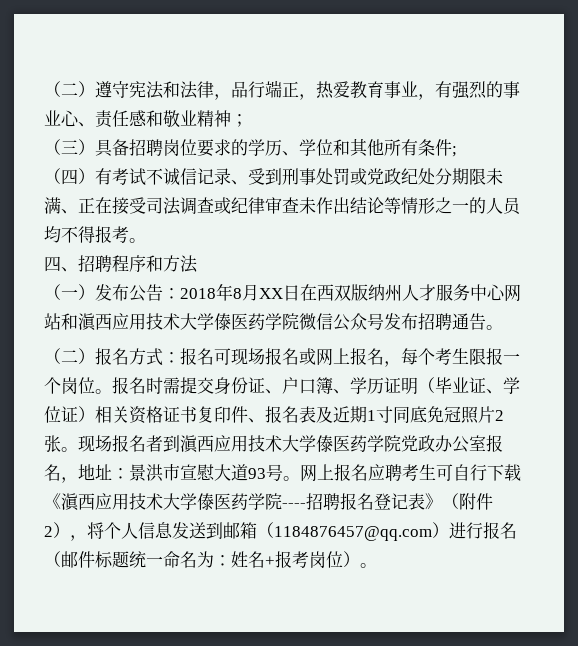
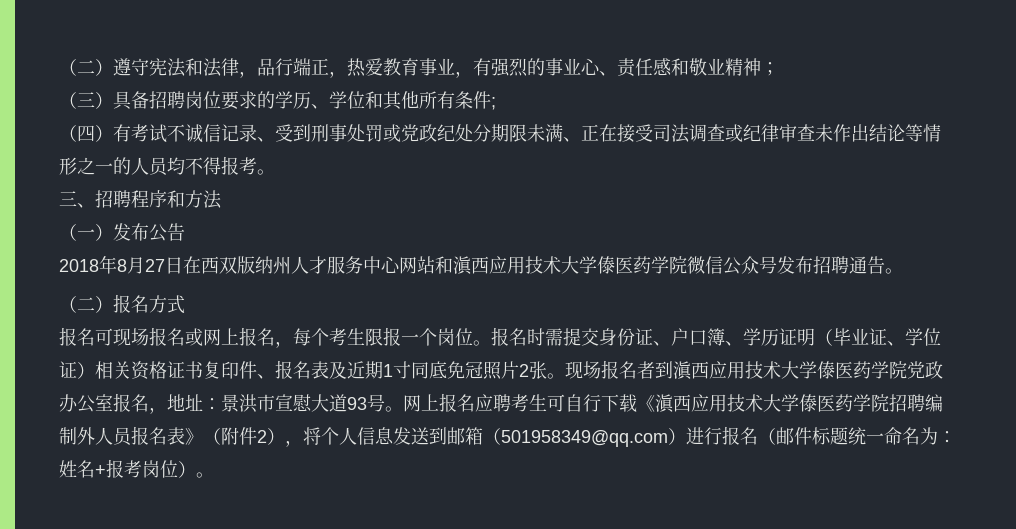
- 四、招聘程序和方法
+ 三、招聘程序和方法
- （一）发布公告：2018年8月XX日在西双版纳州人才服务中心网站和滇西应用技术大学傣医药学院微信公众号发布招聘通告。
+ （一）发布公告
+ 2018年8月27日在西双版纳州人才服务中心网站和滇西应用技术大学傣医药学院微信公众号发布招聘通告。
- （二）报名方式：报名可现场报名或网上报名，每个考生限报一个岗位。
+ （二）报名方式
+ 报名可现场报名或网上报名，每个考生限报一个岗位。
- 网上报名应聘考生可自行下载《滇西应用技术大学傣医药学院----招聘报名登记表》（附件2），将个人信息发送到邮箱（1184876457@qq.com）进行报名（邮件标题统一命名为：姓名+报考岗位）。
+ 网上报名应聘考生可自行下载《滇西应用技术大学傣医药学院招聘编制外人员报名表》（附件2），将个人信息发送到邮箱（501958349@qq.com）进行报名（邮件标题统一命名为：姓名+报考岗位）。

